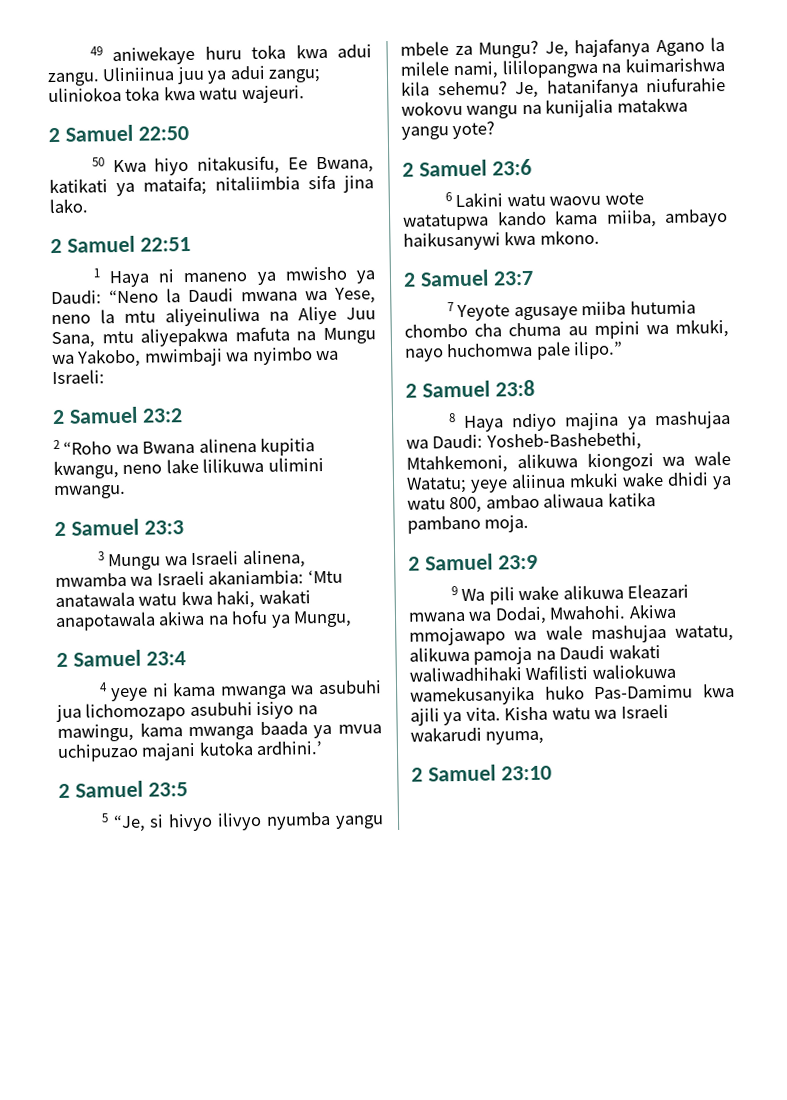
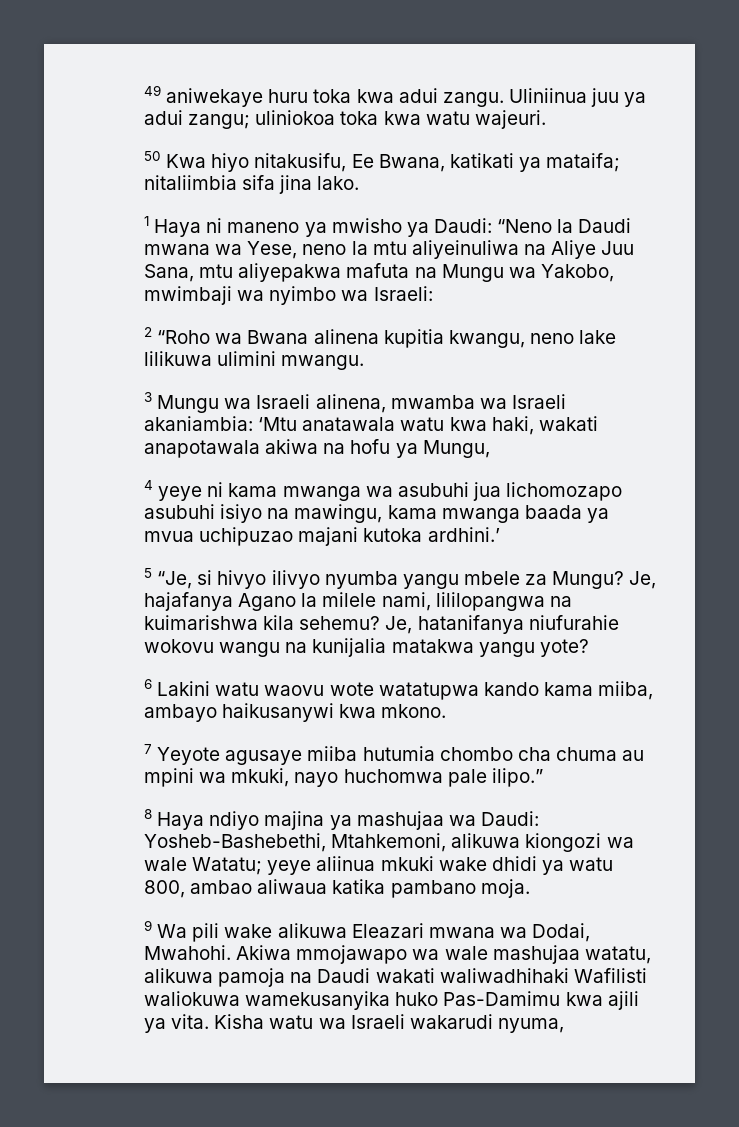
- 2 Samuel 22:50
- 2 Samuel 22:51
- 2 Samuel 23:2
- 2 Samuel 23:3
- 2 Samuel 23:4
- 2 Samuel 23:5
- 2 Samuel 23:6
- 2 Samuel 23:7
- 2 Samuel 23:8
- 2 Samuel 23:9
- 2 Samuel 23:10

